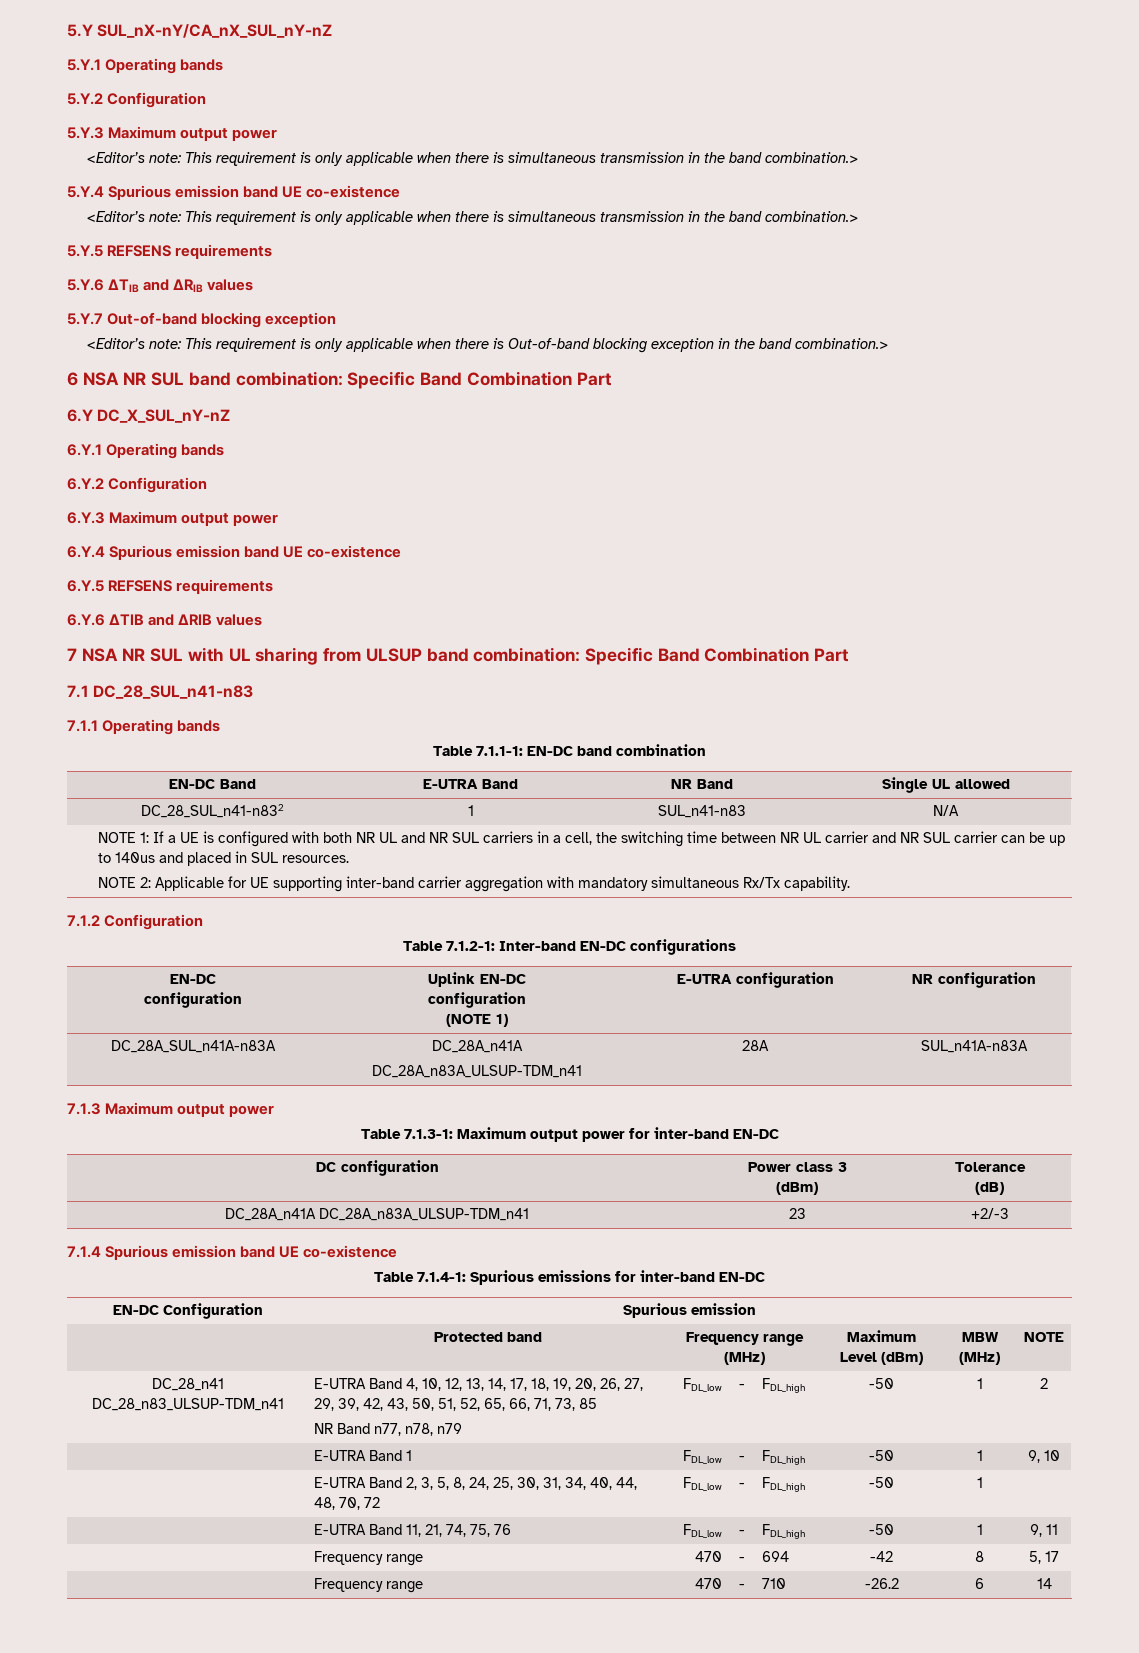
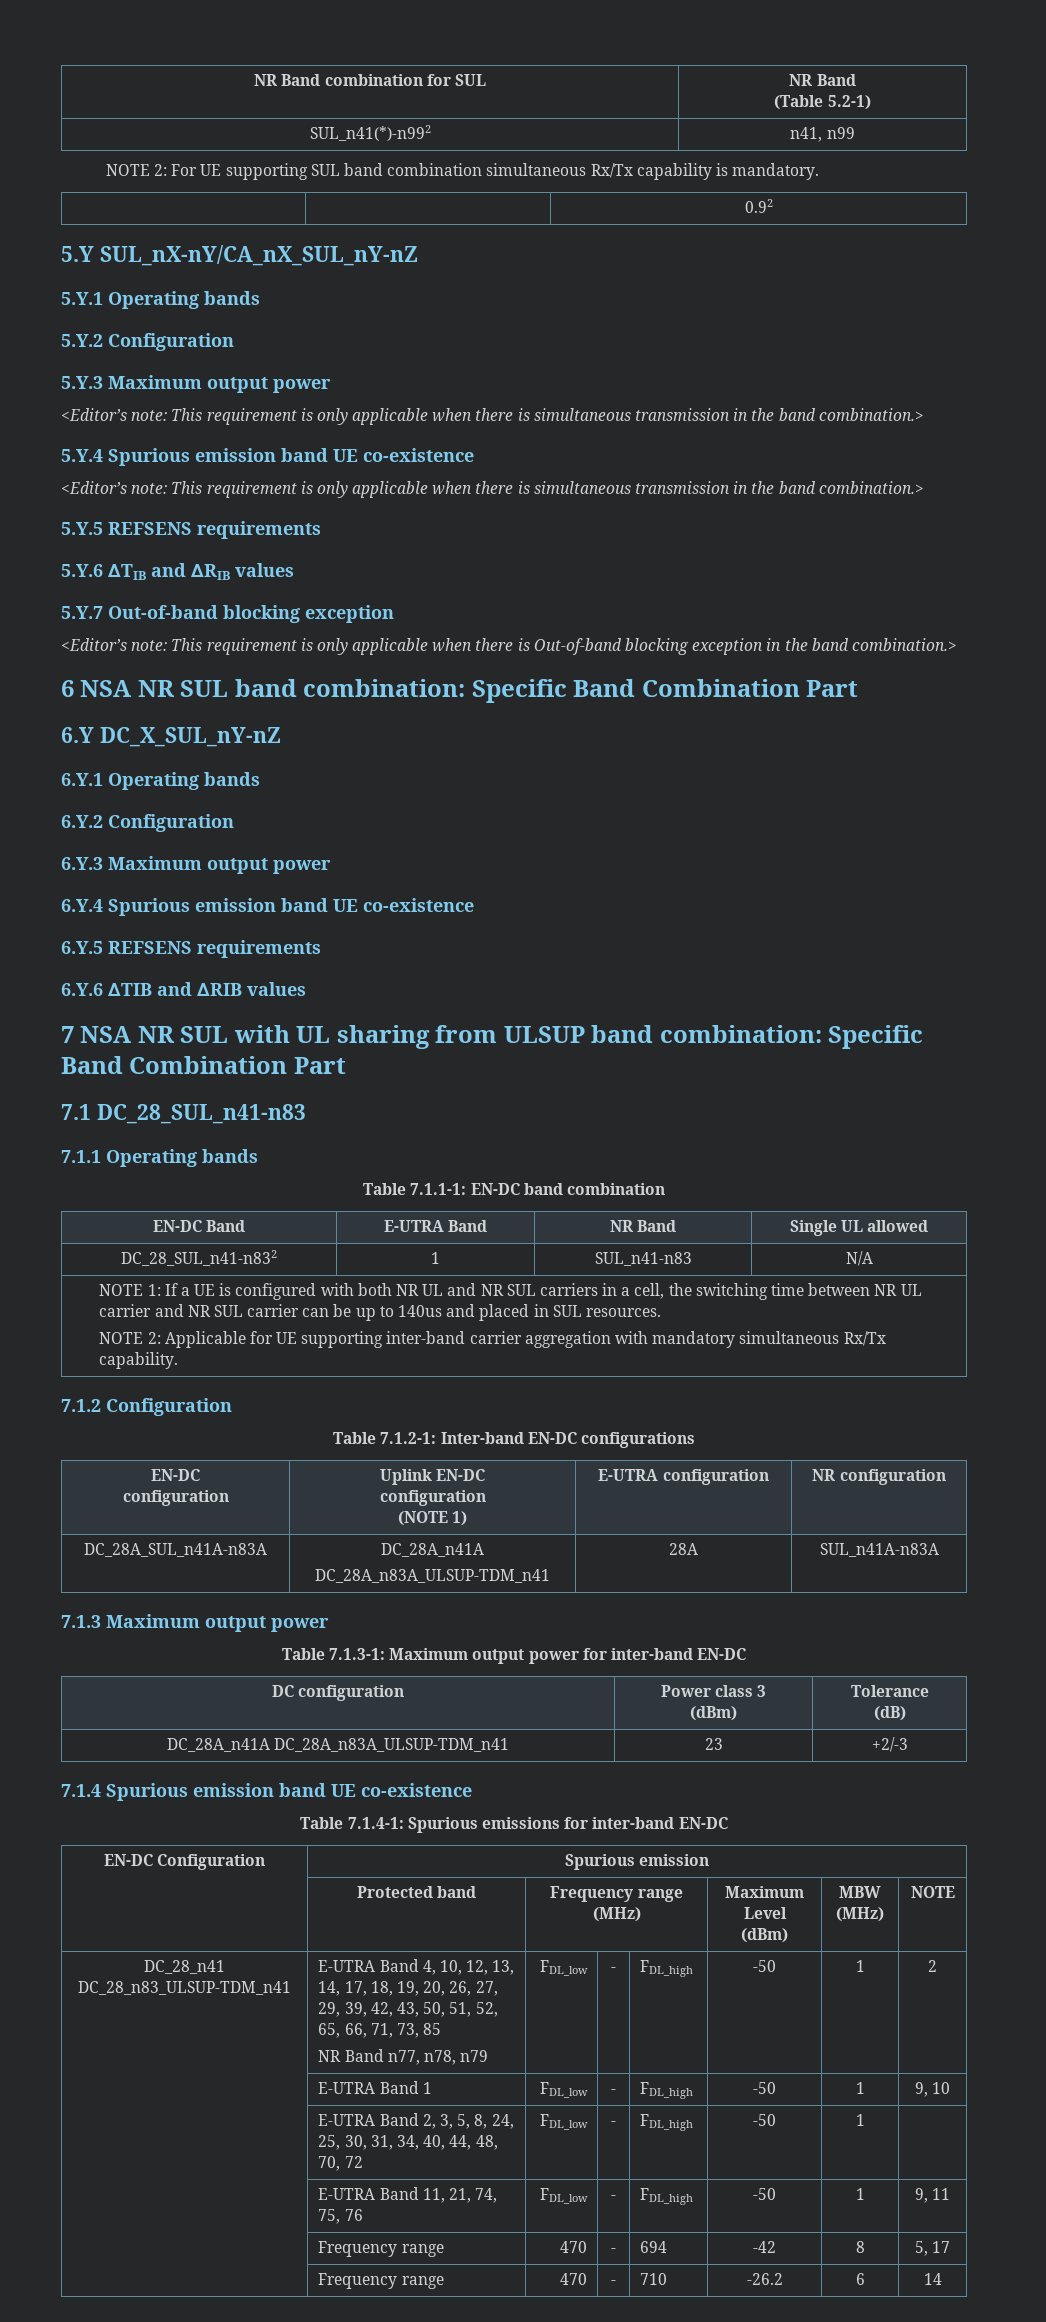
+ NR Band combination for SUL | NR Band
+ (Table 5.2-1)
+ SUL_n41(*)-n992 | n41, n99
+ NOTE 2: For UE supporting SUL band combination simultaneous Rx/Tx capability is mandatory.
+ | | 0.92

